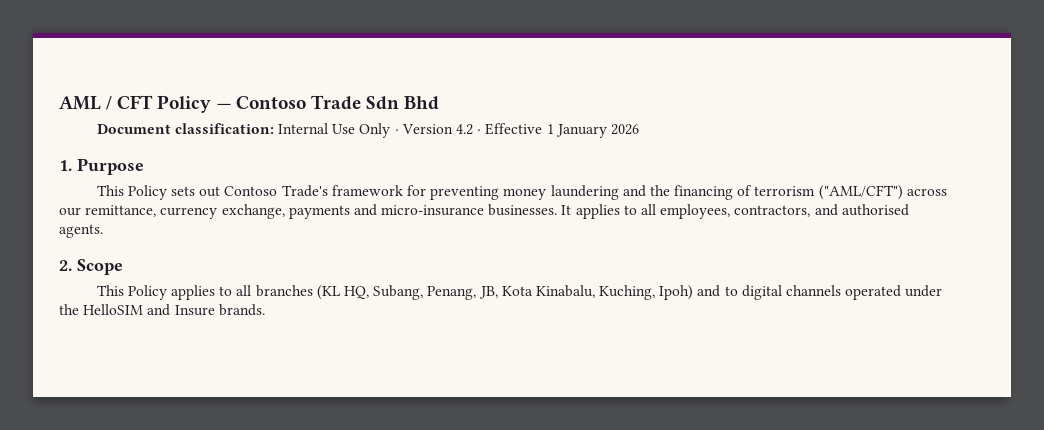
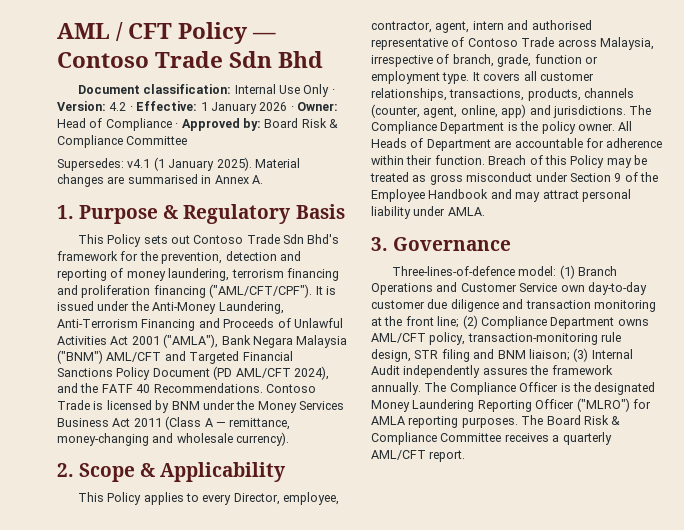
- Document classification: Internal Use Only · Version 4.2 · Effective 1 January 2026
+ Document classification: Internal Use Only · Version: 4.2 · Effective: 1 January 2026 · Owner: Head of Compliance · Approved by: Board Risk & Compliance Committee
+ Supersedes: v4.1 (1 January 2025). Material changes are summarised in Annex A.
- 1. Purpose
+ 1. Purpose & Regulatory Basis
- This Policy sets out Contoso Trade's framework for preventing money laundering and the financing of terrorism ("AML/CFT") across our remittance, currency exchange, payments and micro-insurance businesses. It applies to all employees, contractors, and authorised agents.
+ This Policy sets out Contoso Trade Sdn Bhd's framework for the prevention, detection and reporting of money laundering, terrorism financing and proliferation financing ("AML/CFT/CPF"). It is issued under the Anti-Money Laundering, Anti-Terrorism Financing and Proceeds of Unlawful Activities Act 2001 ("AMLA"), Bank Negara Malaysia ("BNM") AML/CFT and Targeted Financial Sanctions Policy Document (PD AML/CFT 2024), and the FATF 40 Recommendations. Contoso Trade is licensed by BNM under the Money Services Business Act 2011 (Class A — remittance, money-changing and wholesale currency).
- 2. Scope
+ 2. Scope & Applicability
- This Policy applies to all branches (KL HQ, Subang, Penang, JB, Kota Kinabalu, Kuching, Ipoh) and to digital channels operated under the HelloSIM and Insure brands.
+ This Policy applies to every Director, employee, contractor, agent, intern and authorised representative of Contoso Trade across Malaysia, irrespective of branch, grade, function or employment type. It covers all customer relationships, transactions, products, channels (counter, agent, online, app) and jurisdictions. The Compliance Department is the policy owner. All Heads of Department are accountable for adherence within their function. Breach of this Policy may be treated as gross misconduct under Section 9 of the Employee Handbook and may attract personal liability under AMLA.
+ 3. Governance
+ Three-lines-of-defence model: (1) Branch Operations and Customer Service own day-to-day customer due diligence and transaction monitoring at the front line; (2) Compliance Department owns AML/CFT policy, transaction-monitoring rule design, STR filing and BNM liaison; (3) Internal Audit independently assures the framework annually. The Compliance Officer is the designated Money Laundering Reporting Officer ("MLRO") for AMLA reporting purposes. The Board Risk & Compliance Committee receives a quarterly AML/CFT report.

